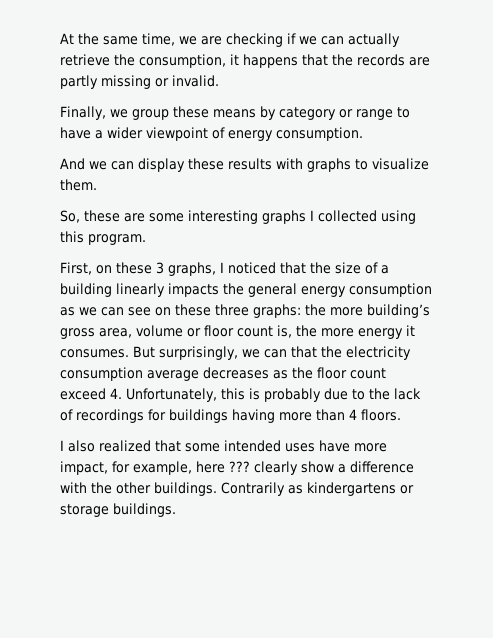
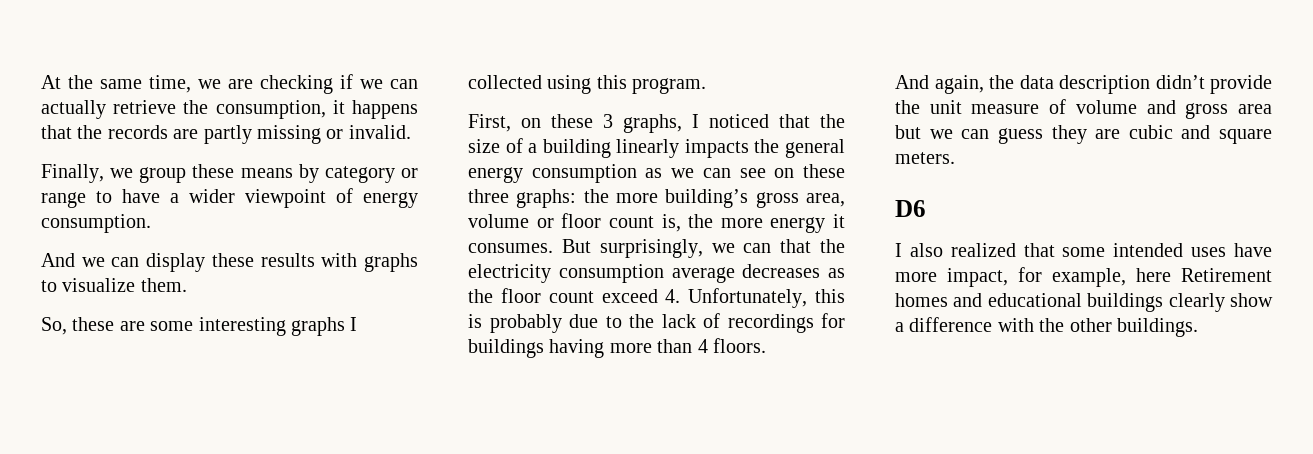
+ And again, the data description didn’t provide the unit measure of volume and gross area but we can guess they are cubic and square meters.
+ D6
- I also realized that some intended uses have more impact, for example, here ??? clearly show a difference with the other buildings. Contrarily as kindergartens or storage buildings.
+ I also realized that some intended uses have more impact, for example, here Retirement homes and educational buildings clearly show a difference with the other buildings.

